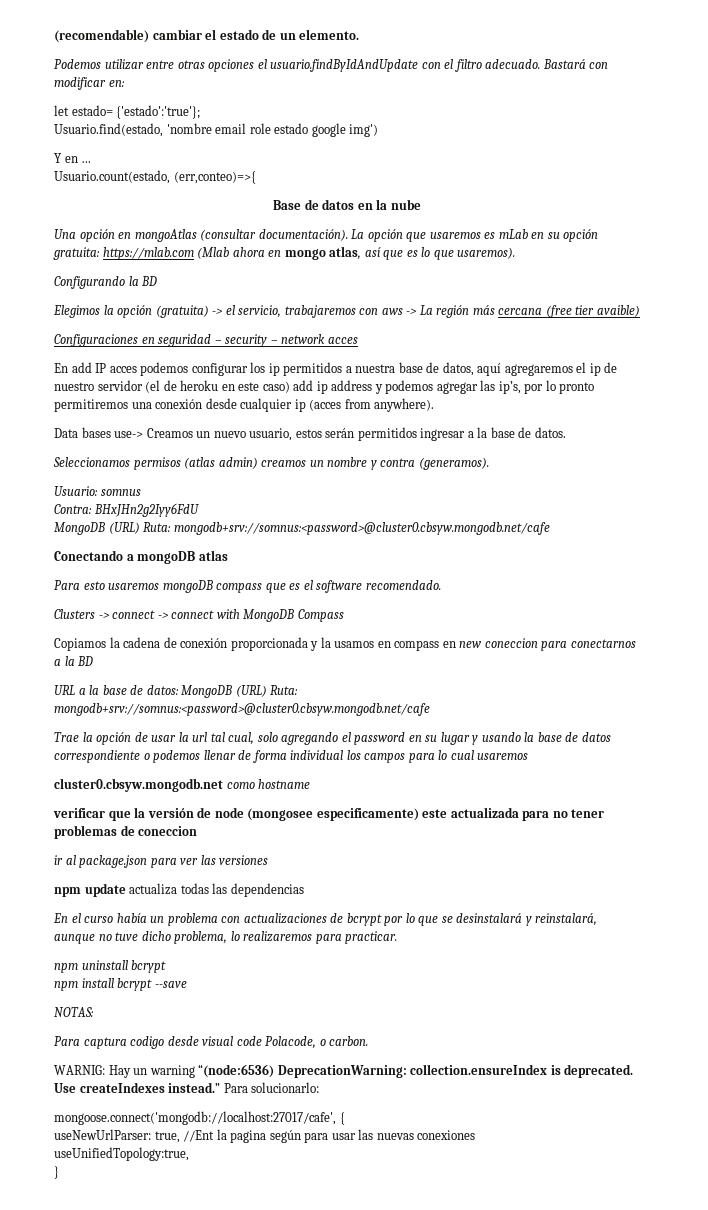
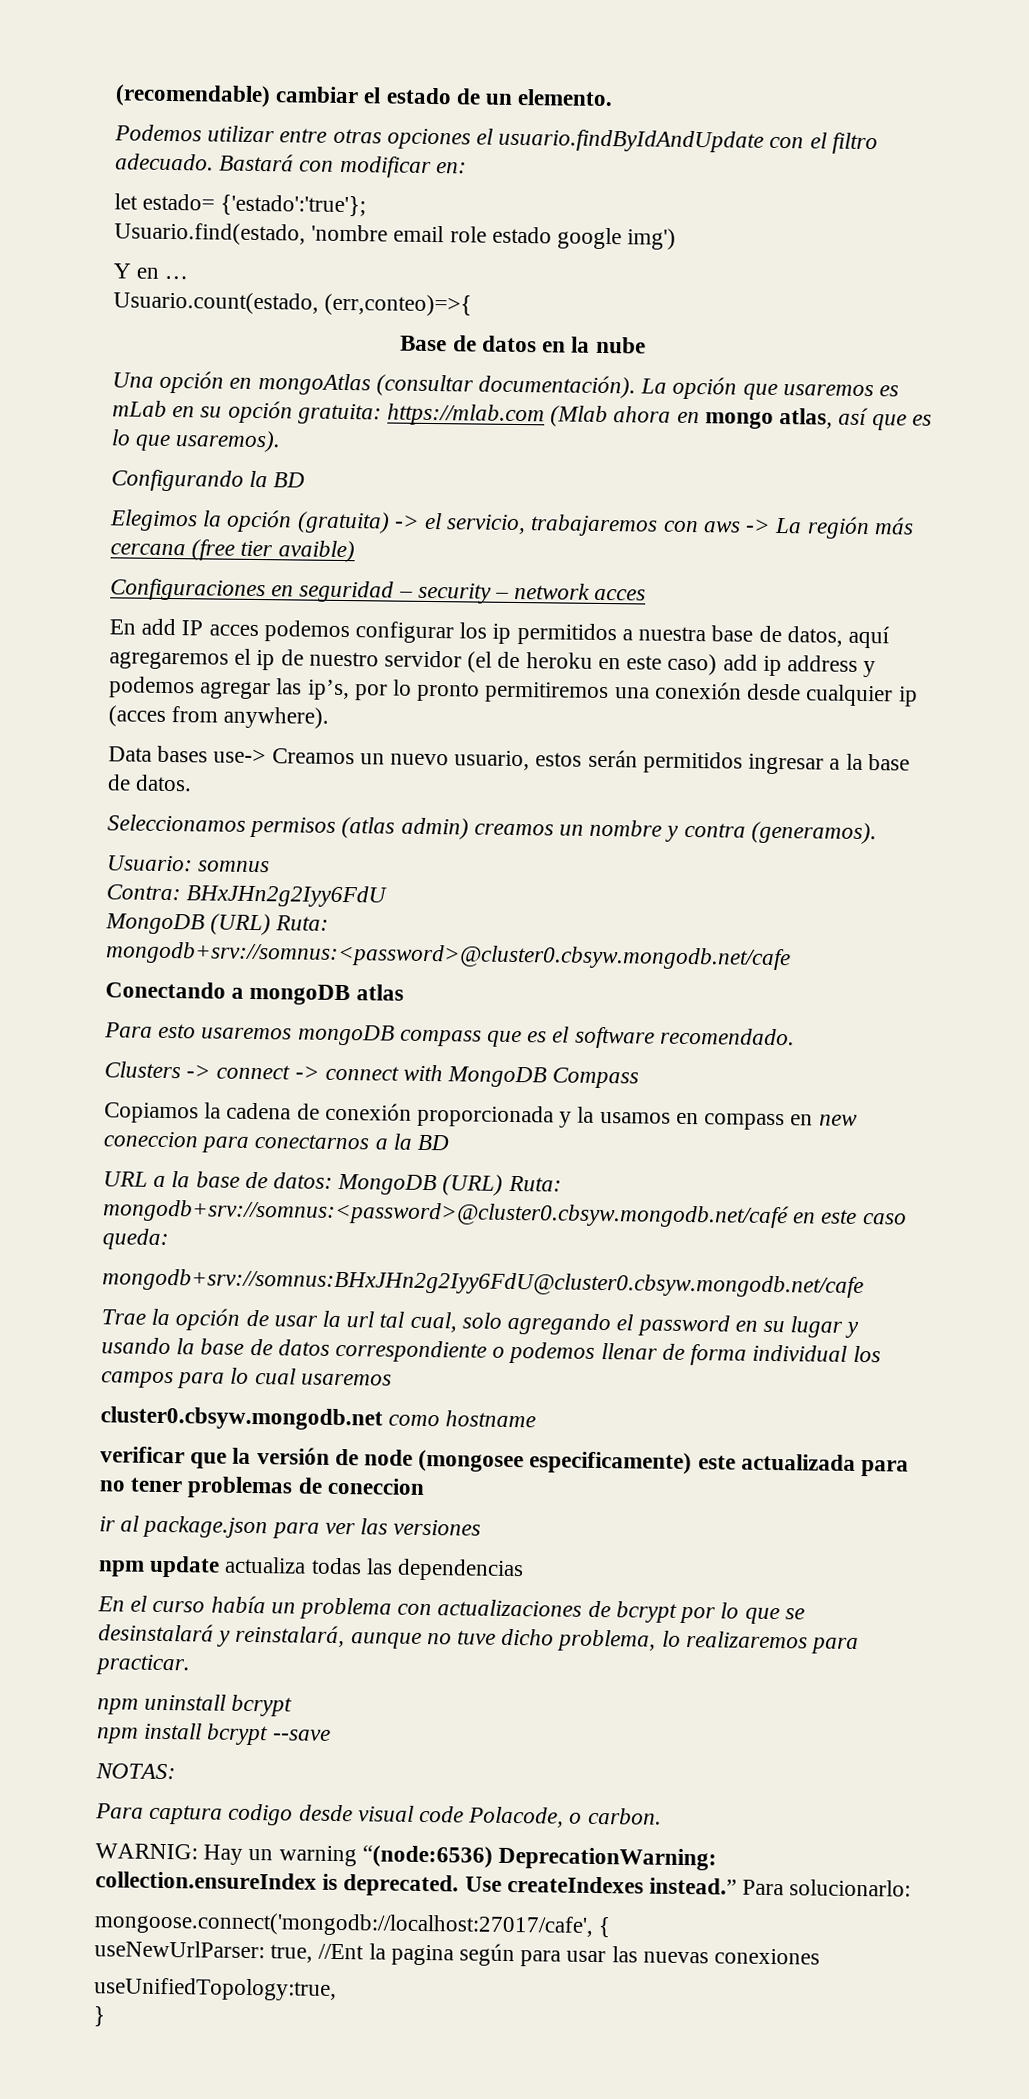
- URL a la base de datos: MongoDB (URL) Ruta: mongodb+srv://somnus:<password>@cluster0.cbsyw.mongodb.net/cafe
+ URL a la base de datos: MongoDB (URL) Ruta: mongodb+srv://somnus:<password>@cluster0.cbsyw.mongodb.net/café en este caso queda:
+ mongodb+srv://somnus:BHxJHn2g2Iyy6FdU@cluster0.cbsyw.mongodb.net/cafe

